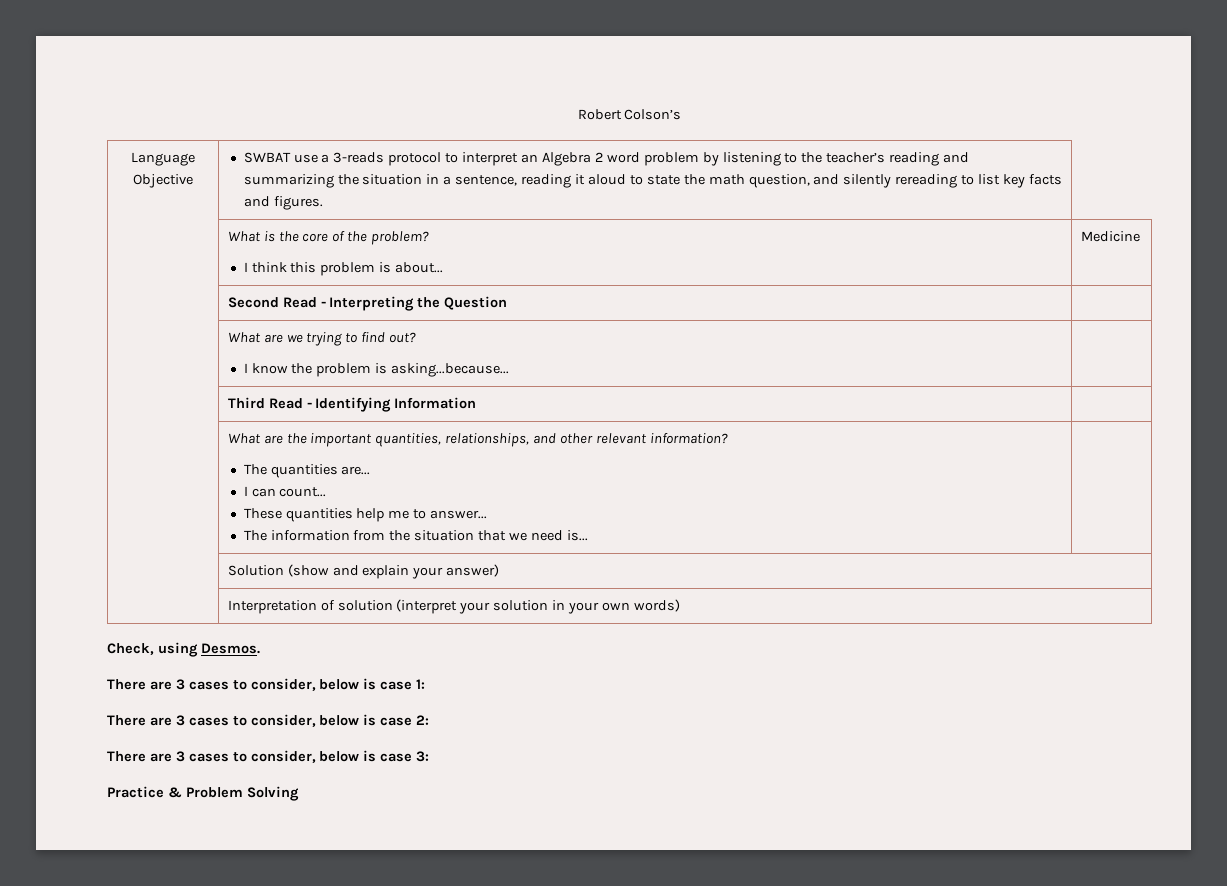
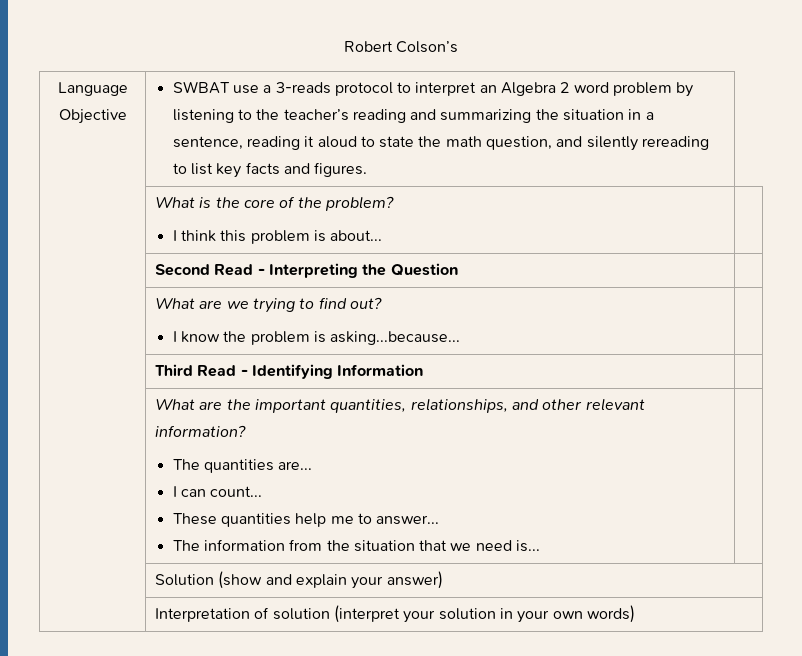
  | What is the core of the problem?
- I think this problem is about... | Medicine
+ I think this problem is about... |
- Check, using Desmos.
- There are 3 cases to consider, below is case 1:
- There are 3 cases to consider, below is case 2:
- There are 3 cases to consider, below is case 3:
- Practice & Problem Solving

